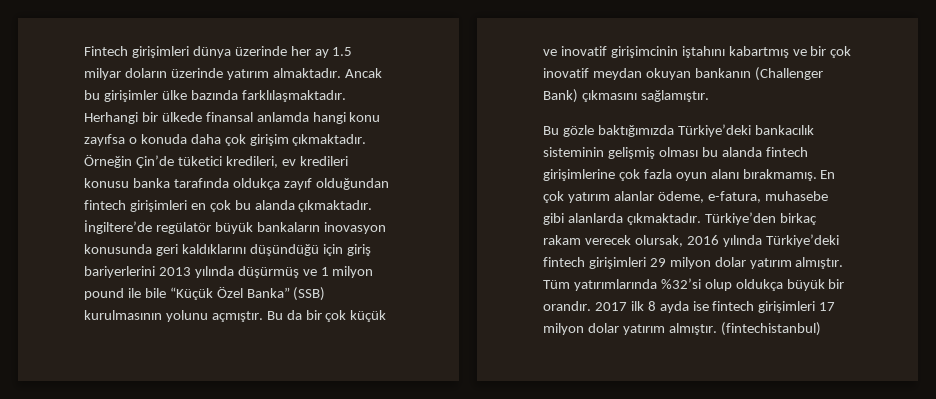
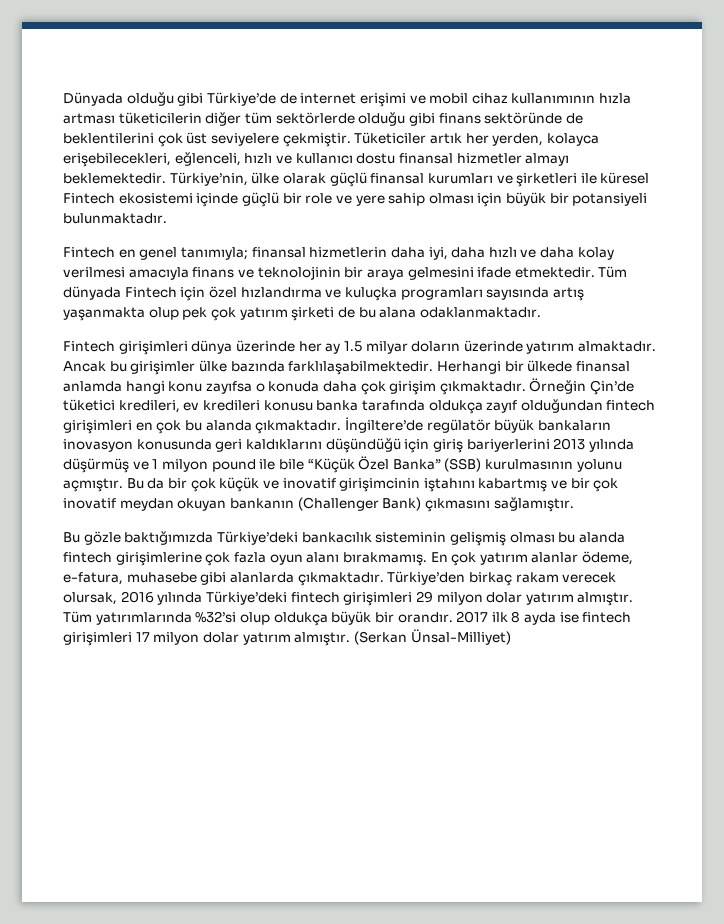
+ Dünyada olduğu gibi Türkiye’de de internet erişimi ve mobil cihaz kullanımının hızla artması tüketicilerin diğer tüm sektörlerde olduğu gibi finans sektöründe de beklentilerini çok üst seviyelere çekmiştir. Tüketiciler artık her yerden, kolayca erişebilecekleri, eğlenceli, hızlı ve kullanıcı dostu finansal hizmetler almayı beklemektedir. Türkiye’nin, ülke olarak güçlü finansal kurumları ve şirketleri ile küresel Fintech ekosistemi içinde güçlü bir role ve yere sahip olması için büyük bir potansiyeli bulunmaktadır.
+ Fintech en genel tanımıyla; finansal hizmetlerin daha iyi, daha hızlı ve daha kolay verilmesi amacıyla finans ve teknolojinin bir araya gelmesini ifade etmektedir. Tüm dünyada Fintech için özel hızlandırma ve kuluçka programları sayısında artış yaşanmakta olup pek çok yatırım şirketi de bu alana odaklanmaktadır.
- Ancak bu girişimler ülke bazında farklılaşmaktadır.
+ Ancak bu girişimler ülke bazında farklılaşabilmektedir.
- (fintechistanbul)
+ (Serkan Ünsal-Milliyet)

